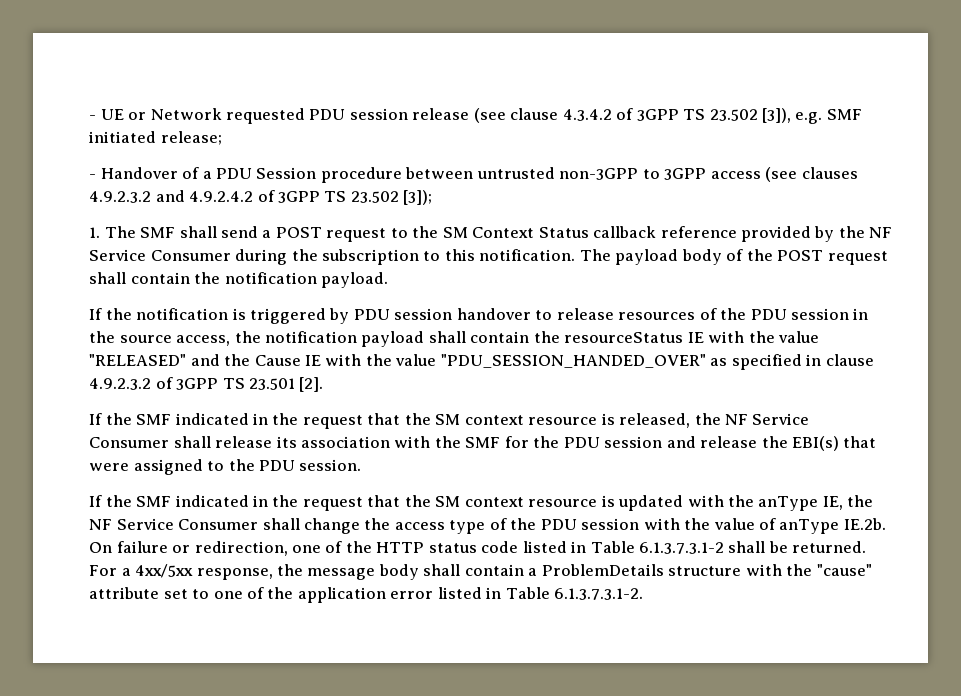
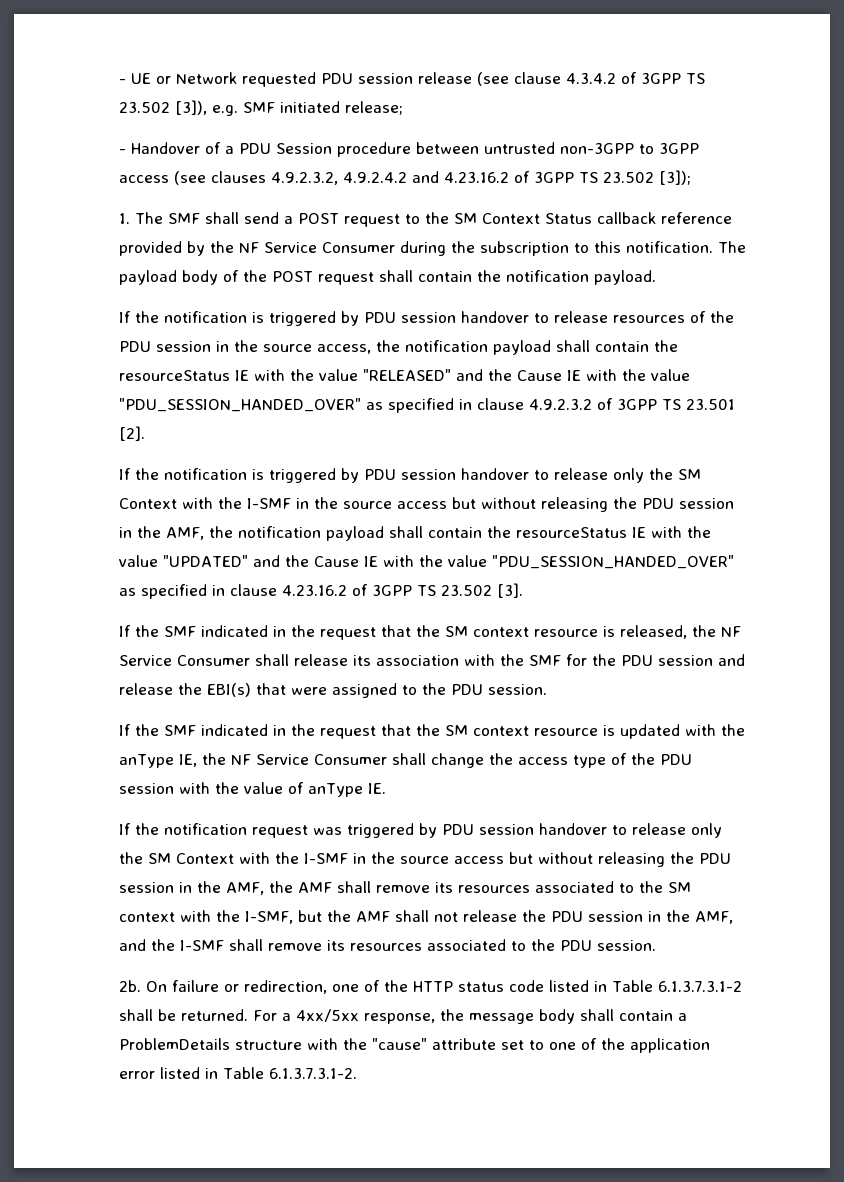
- - Handover of a PDU Session procedure between untrusted non-3GPP to 3GPP access (see clauses 4.9.2.3.2 and 4.9.2.4.2 of 3GPP TS 23.502 [3]);
+ - Handover of a PDU Session procedure between untrusted non-3GPP to 3GPP access (see clauses 4.9.2.3.2, 4.9.2.4.2 and 4.23.16.2 of 3GPP TS 23.502 [3]);
+ If the notification is triggered by PDU session handover to release only the SM Context with the I-SMF in the source access but without releasing the PDU session in the AMF, the notification payload shall contain the resourceStatus IE with the value "UPDATED" and the Cause IE with the value "PDU_SESSION_HANDED_OVER" as specified in clause 4.23.16.2 of 3GPP TS 23.502 [3].
- If the SMF indicated in the request that the SM context resource is updated with the anType IE, the NF Service Consumer shall change the access type of the PDU session with the value of anType IE.2b. On failure or redirection, one of the HTTP status code listed in Table 6.1.3.7.3.1-2 shall be returned.
+ If the SMF indicated in the request that the SM context resource is updated with the anType IE, the NF Service Consumer shall change the access type of the PDU session with the value of anType IE.
+ If the notification request was triggered by PDU session handover to release only the SM Context with the I-SMF in the source access but without releasing the PDU session in the AMF, the AMF shall remove its resources associated to the SM context with the I-SMF, but the AMF shall not release the PDU session in the AMF, and the I-SMF shall remove its resources associated to the PDU session.
+ 2b. On failure or redirection, one of the HTTP status code listed in Table 6.1.3.7.3.1-2 shall be returned.

